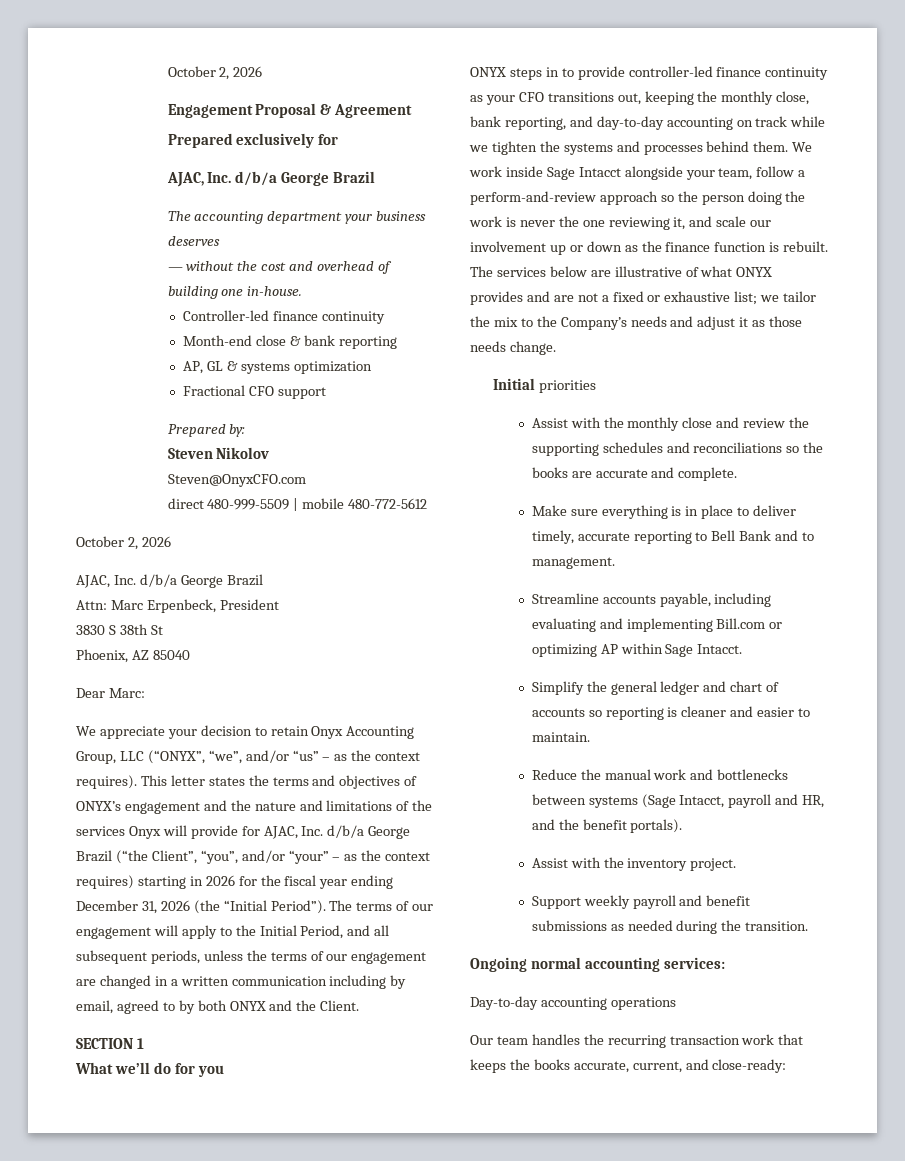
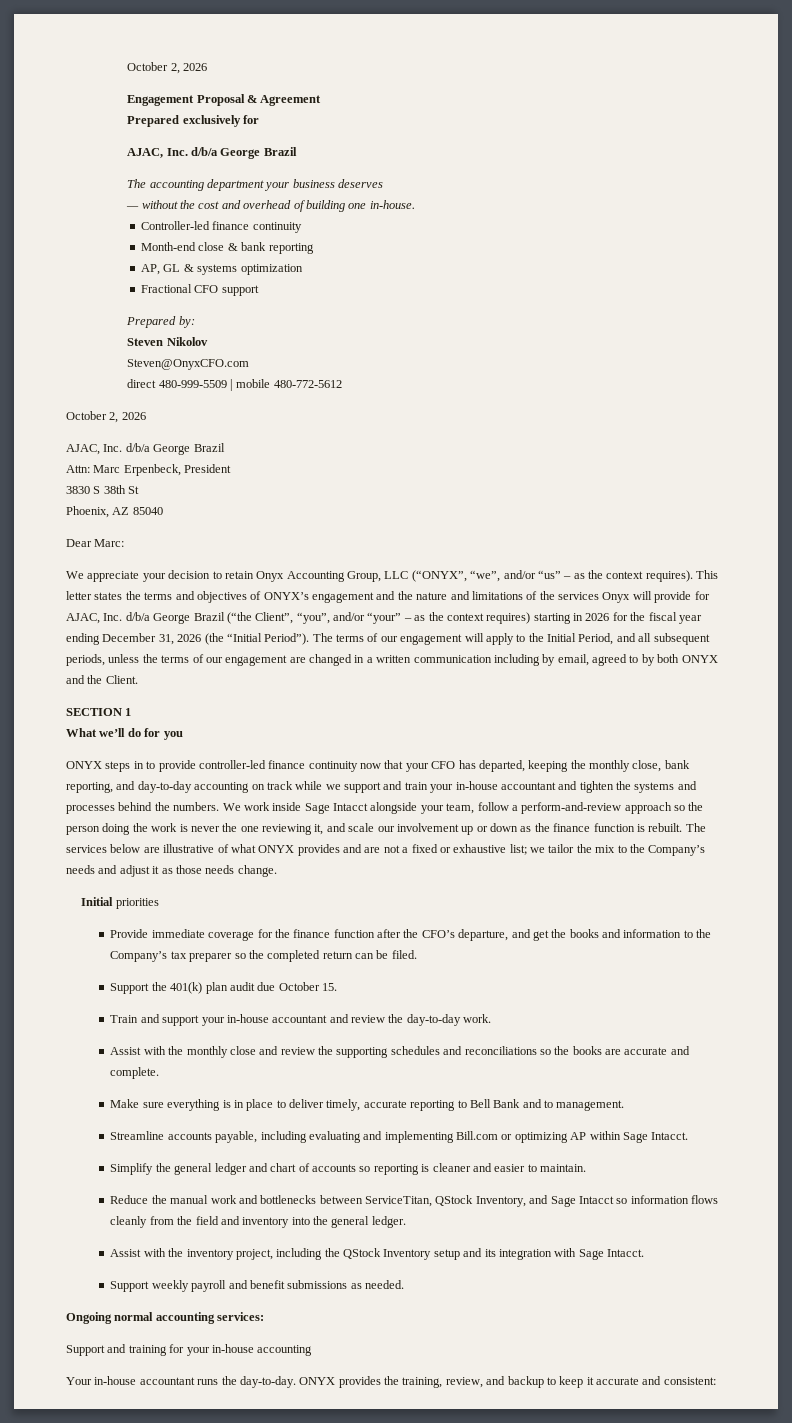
- ONYX steps in to provide controller-led finance continuity as your CFO transitions out, keeping the monthly close, bank reporting, and day-to-day accounting on track while we tighten the systems and processes behind them.
+ ONYX steps in to provide controller-led finance continuity now that your CFO has departed, keeping the monthly close, bank reporting, and day-to-day accounting on track while we support and train your in-house accountant and tighten the systems and processes behind the numbers.
+ Provide immediate coverage for the finance function after the CFO’s departure, and get the books and information to the Company’s tax preparer so the completed return can be filed.
+ Support the 401(k) plan audit due October 15.
+ Train and support your in-house accountant and review the day-to-day work.
- Reduce the manual work and bottlenecks between systems (Sage Intacct, payroll and HR, and the benefit portals).
- Assist with the inventory project.
+ Reduce the manual work and bottlenecks between ServiceTitan, QStock Inventory, and Sage Intacct so information flows cleanly from the field and inventory into the general ledger.
+ Assist with the inventory project, including the QStock Inventory setup and its integration with Sage Intacct.
- Support weekly payroll and benefit submissions as needed during the transition.
+ Support weekly payroll and benefit submissions as needed.
- Day-to-day accounting operations
- Our team handles the recurring transaction work that keeps the books accurate, current, and close-ready:
+ Support and training for your in-house accounting
+ Your in-house accountant runs the day-to-day. ONYX provides the training, review, and backup to keep it accurate and consistent:

